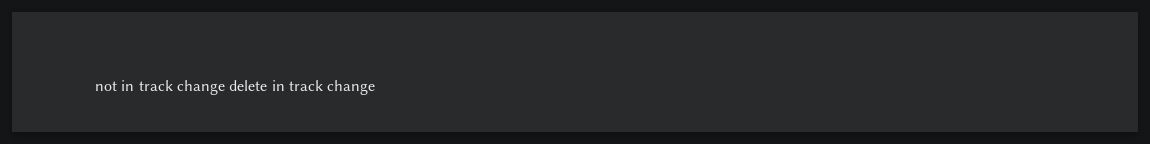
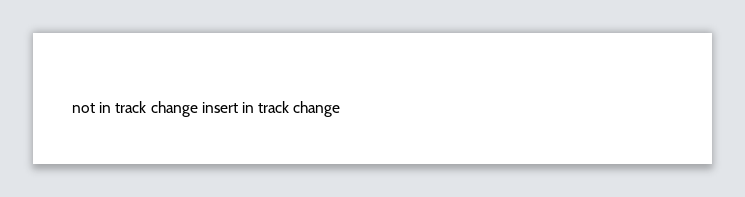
- not in track change delete in track change
+ not in track change insert in track change

